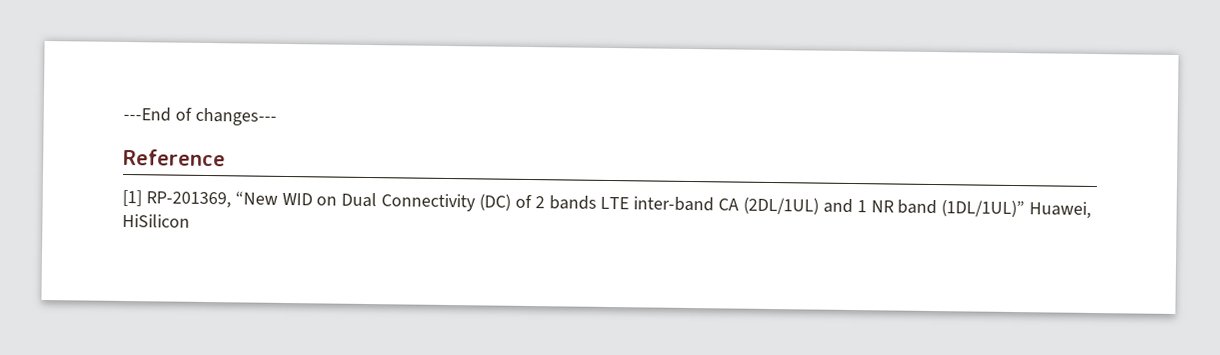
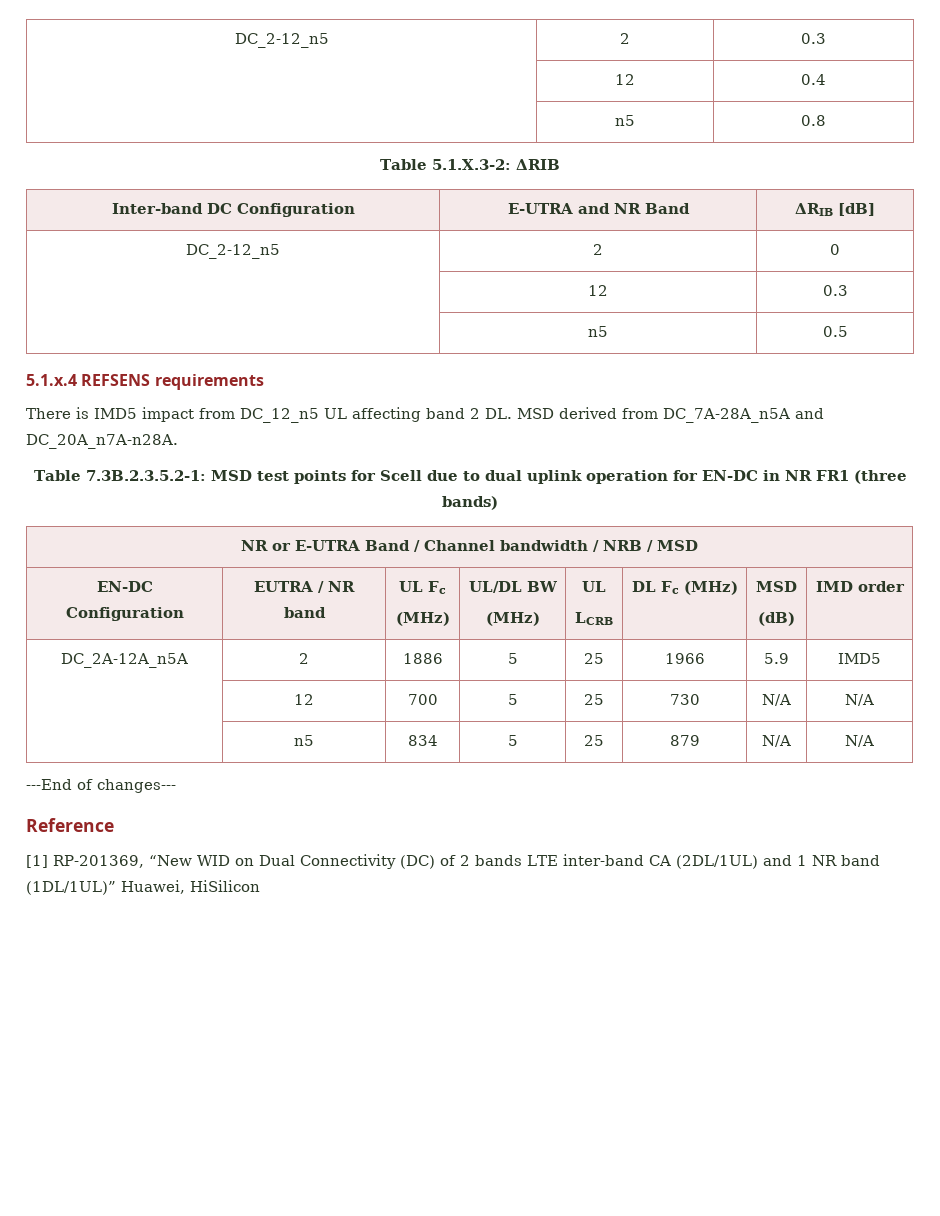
+ DC_2-12_n5 | 2 | 0.3
+ | 12 | 0.4
+ | n5 | 0.8
+ Table 5.1.X.3-2: ΔRIB
+ Inter-band DC Configuration | E-UTRA and NR Band | ΔRIB [dB]
+ DC_2-12_n5 | 2 | 0
+ | 12 | 0.3
+ | n5 | 0.5
+ 5.1.x.4 REFSENS requirements
+ There is IMD5 impact from DC_12_n5 UL affecting band 2 DL. MSD derived from DC_7A-28A_n5A and DC_20A_n7A-n28A.
+ Table 7.3B.2.3.5.2-1: MSD test points for Scell due to dual uplink operation for EN-DC in NR FR1 (three bands)
+ NR or E-UTRA Band / Channel bandwidth / NRB / MSD
+ EN-DC Configuration | EUTRA / NR band | UL Fc
+ (MHz) | UL/DL BW
+ (MHz) | UL
+ LCRB | DL Fc (MHz) | MSD
+ (dB) | IMD order
+ DC_2A-12A_n5A | 2 | 1886 | 5 | 25 | 1966 | 5.9 | IMD5
+ | 12 | 700 | 5 | 25 | 730 | N/A | N/A
+ | n5 | 834 | 5 | 25 | 879 | N/A | N/A

